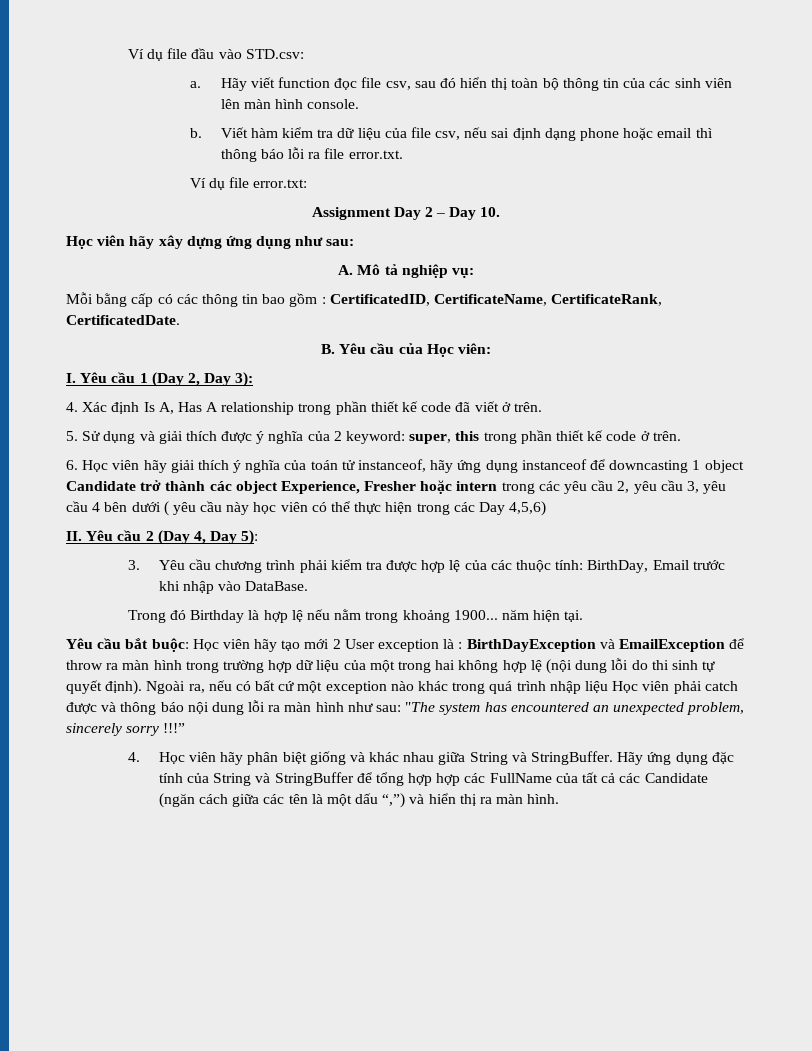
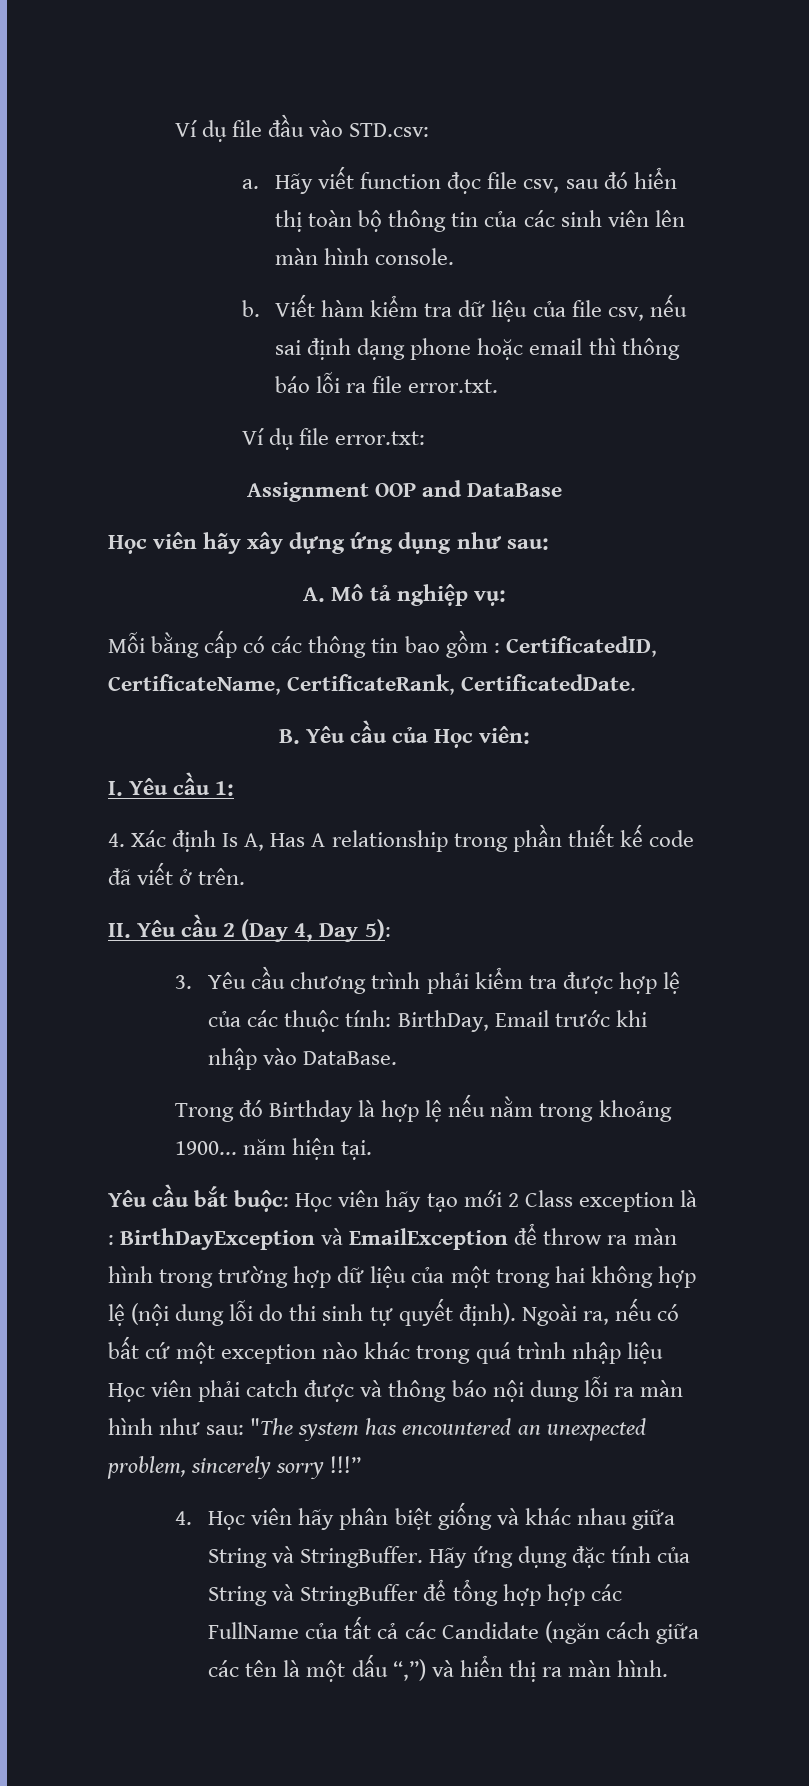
- Assignment Day 2 – Day 10.
+ Assignment OOP and DataBase
- I. Yêu cầu 1 (Day 2, Day 3):
+ I. Yêu cầu 1:
- 5. Sử dụng và giải thích được ý nghĩa của 2 keyword: super, this trong phần thiết kế code ở trên.
- 6. Học viên hãy giải thích ý nghĩa của toán tử instanceof, hãy ứng dụng instanceof để downcasting 1 object Candidate trở thành các object Experience, Fresher hoặc intern trong các yêu cầu 2, yêu cầu 3, yêu cầu 4 bên dưới ( yêu cầu này học viên có thể thực hiện trong các Day 4,5,6)
- Yêu cầu bắt buộc: Học viên hãy tạo mới 2 User exception là : BirthDayException và EmailException để throw ra màn hình trong trường hợp dữ liệu của một trong hai không hợp lệ (nội dung lỗi do thi sinh tự quyết định).
+ Yêu cầu bắt buộc: Học viên hãy tạo mới 2 Class exception là : BirthDayException và EmailException để throw ra màn hình trong trường hợp dữ liệu của một trong hai không hợp lệ (nội dung lỗi do thi sinh tự quyết định).

